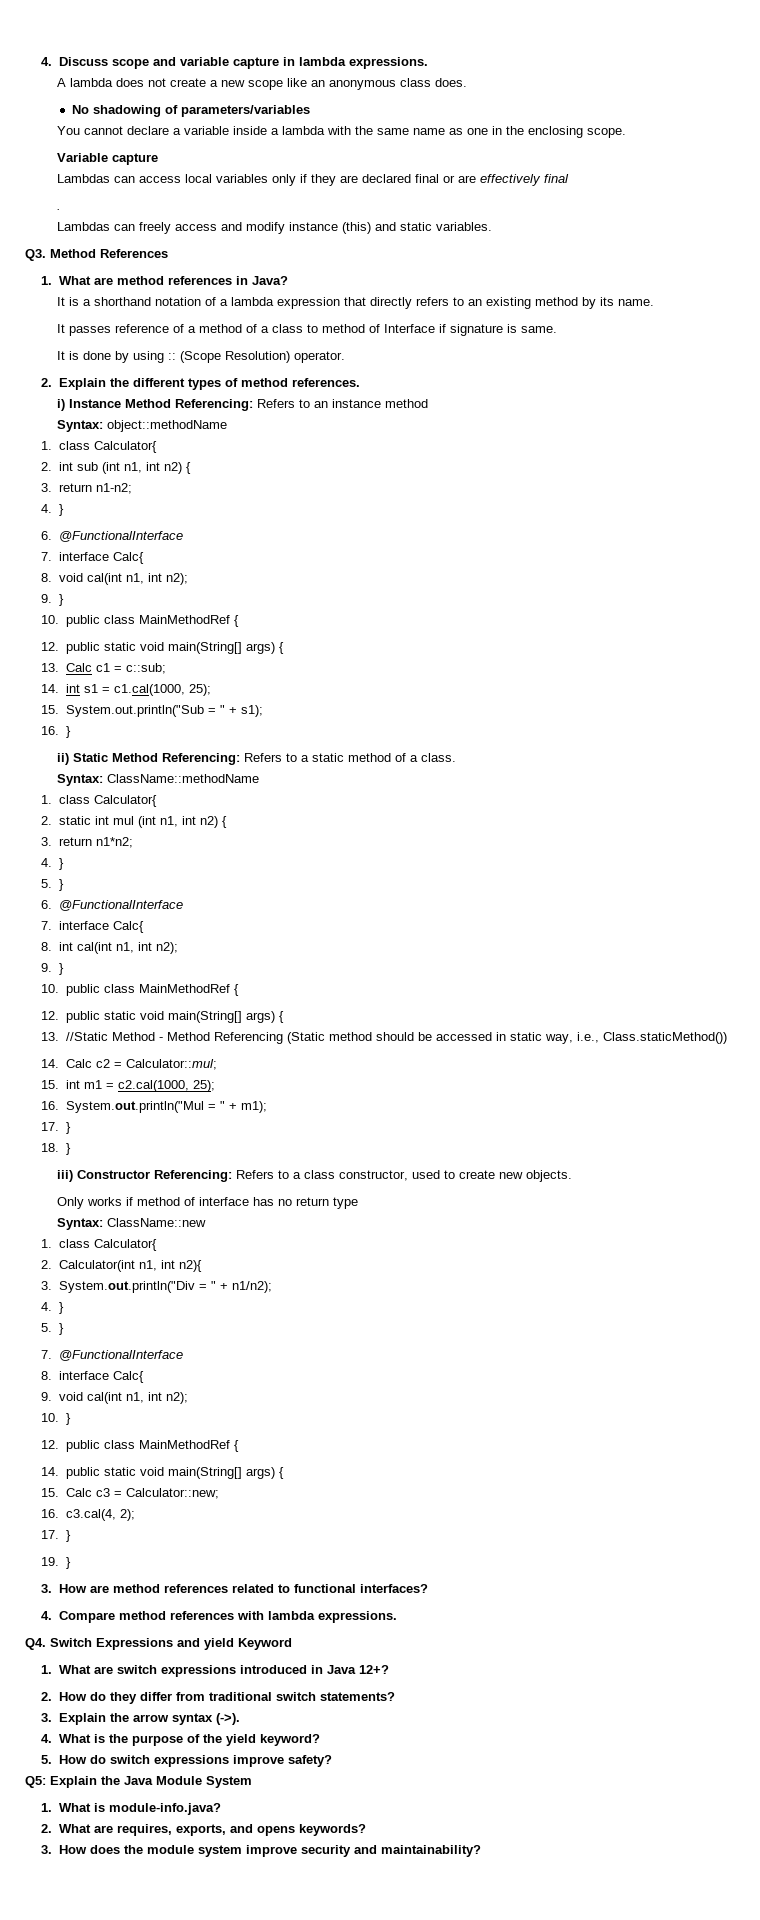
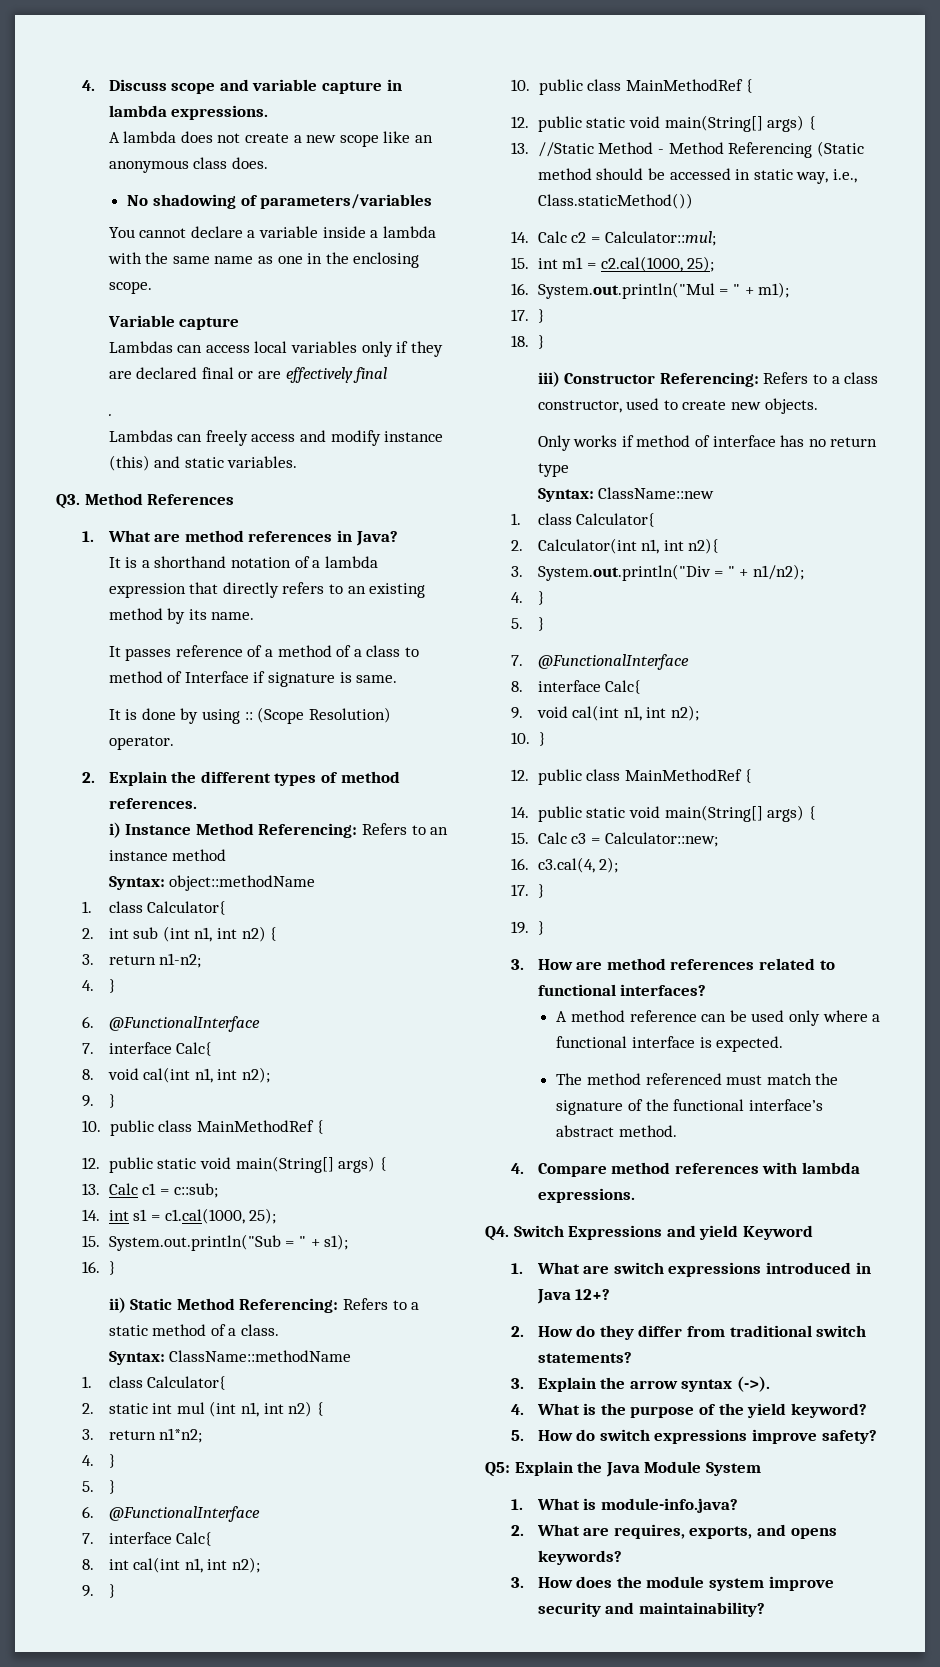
+ A method reference can be used only where a functional interface is expected.
+ The method referenced must match the signature of the functional interface’s abstract method.

